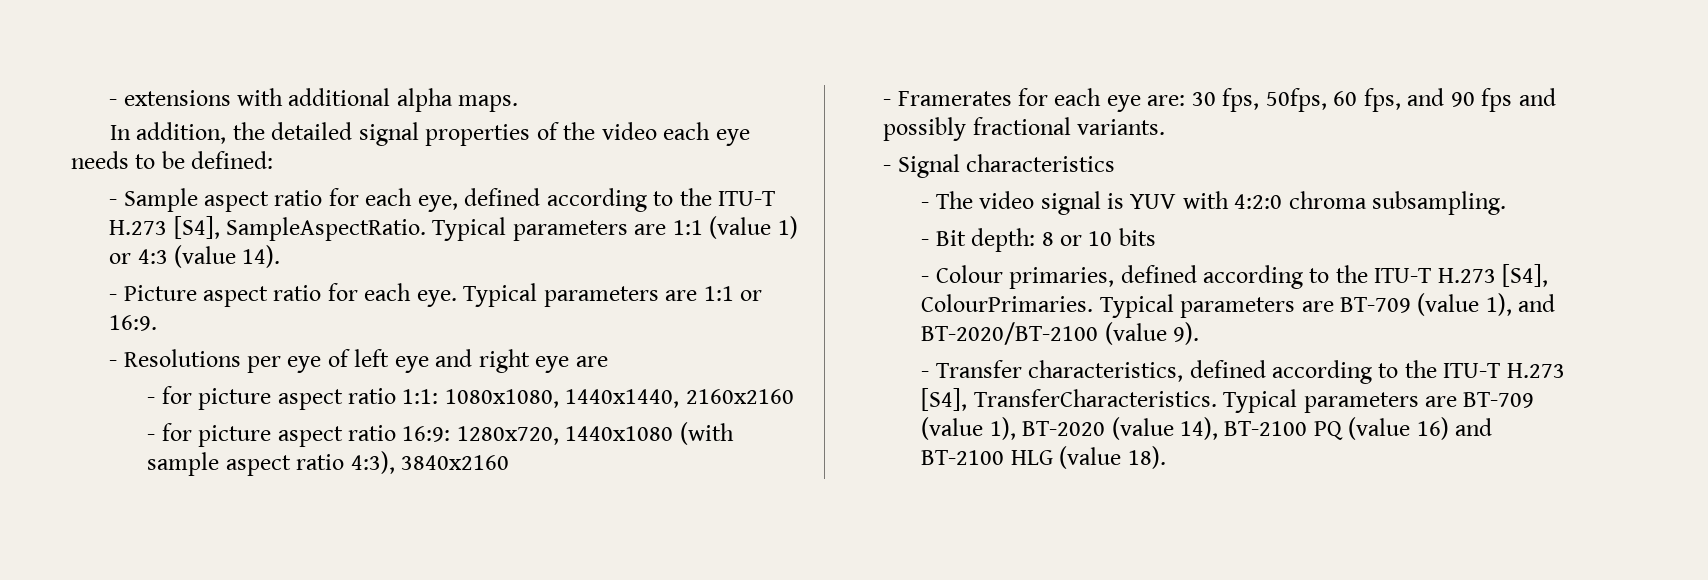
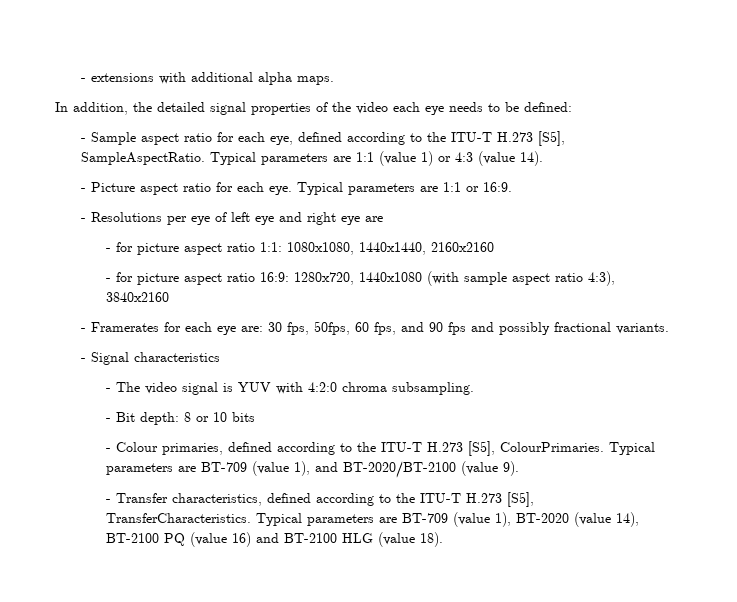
- - Sample aspect ratio for each eye, defined according to the ITU-T H.273 [S4], SampleAspectRatio.
+ - Sample aspect ratio for each eye, defined according to the ITU-T H.273 [S5], SampleAspectRatio.
- - Colour primaries, defined according to the ITU-T H.273 [S4], ColourPrimaries.
+ - Colour primaries, defined according to the ITU-T H.273 [S5], ColourPrimaries.
- - Transfer characteristics, defined according to the ITU-T H.273 [S4], TransferCharacteristics.
+ - Transfer characteristics, defined according to the ITU-T H.273 [S5], TransferCharacteristics.

